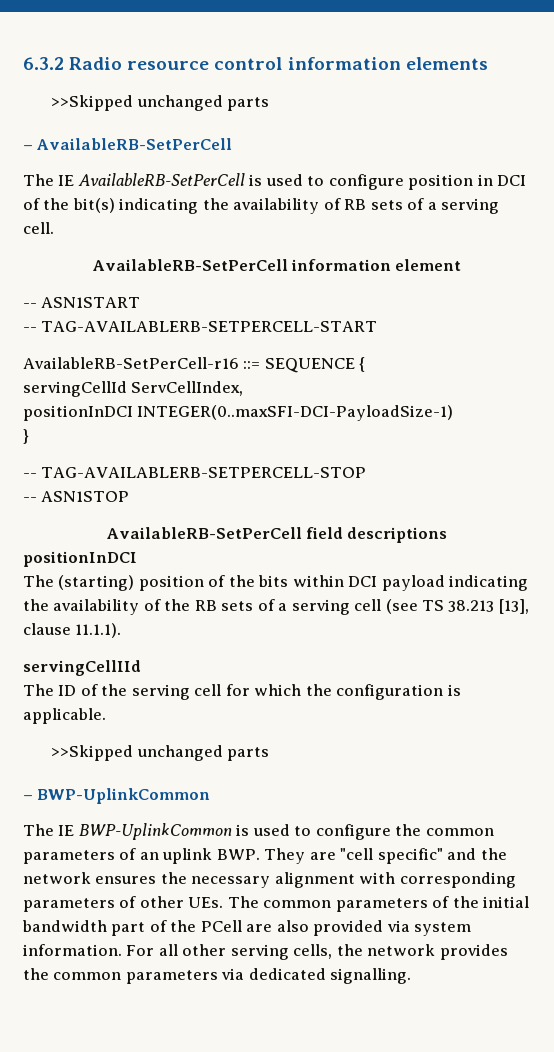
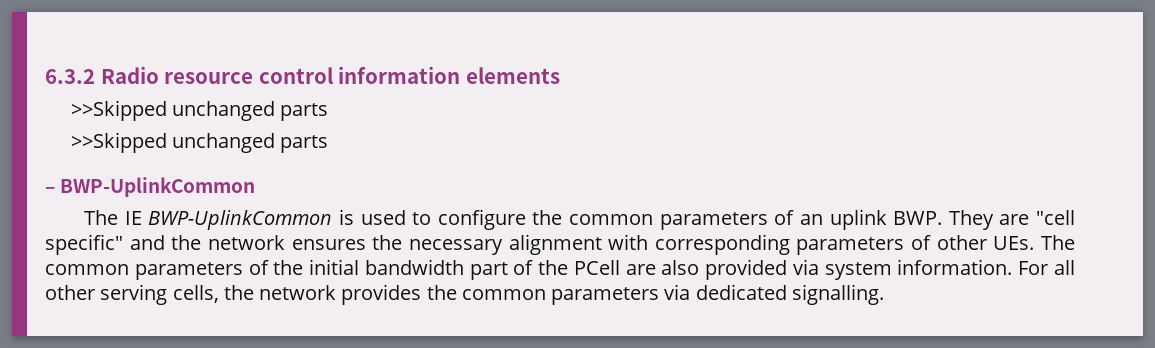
- – AvailableRB-SetPerCell
- The IE AvailableRB-SetPerCell is used to configure position in DCI of the bit(s) indicating the availability of RB sets of a serving cell.
- AvailableRB-SetPerCell information element
- -- ASN1START
- -- TAG-AVAILABLERB-SETPERCELL-START
- AvailableRB-SetPerCell-r16 ::= SEQUENCE {
- servingCellId ServCellIndex,
- positionInDCI INTEGER(0..maxSFI-DCI-PayloadSize-1)
- }
- -- TAG-AVAILABLERB-SETPERCELL-STOP
- -- ASN1STOP
- AvailableRB-SetPerCell field descriptions
- positionInDCI
- The (starting) position of the bits within DCI payload indicating the availability of the RB sets of a serving cell (see TS 38.213 [13], clause 11.1.1).
- servingCellIId
- The ID of the serving cell for which the configuration is applicable.

